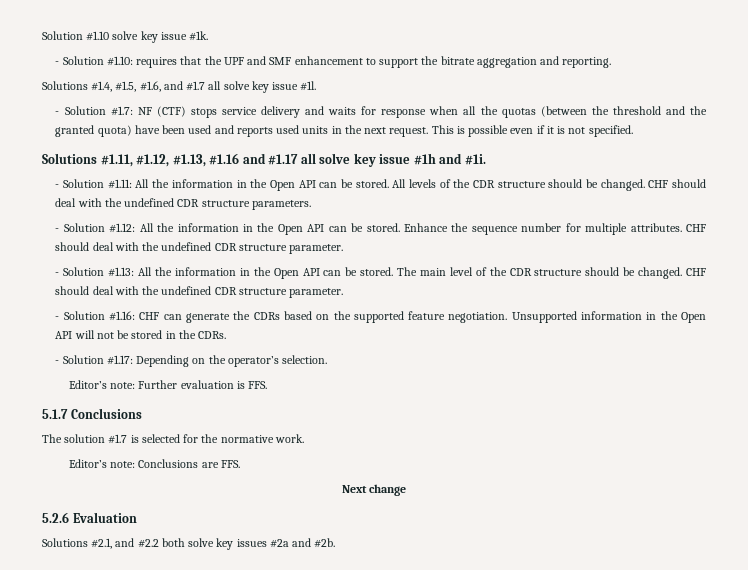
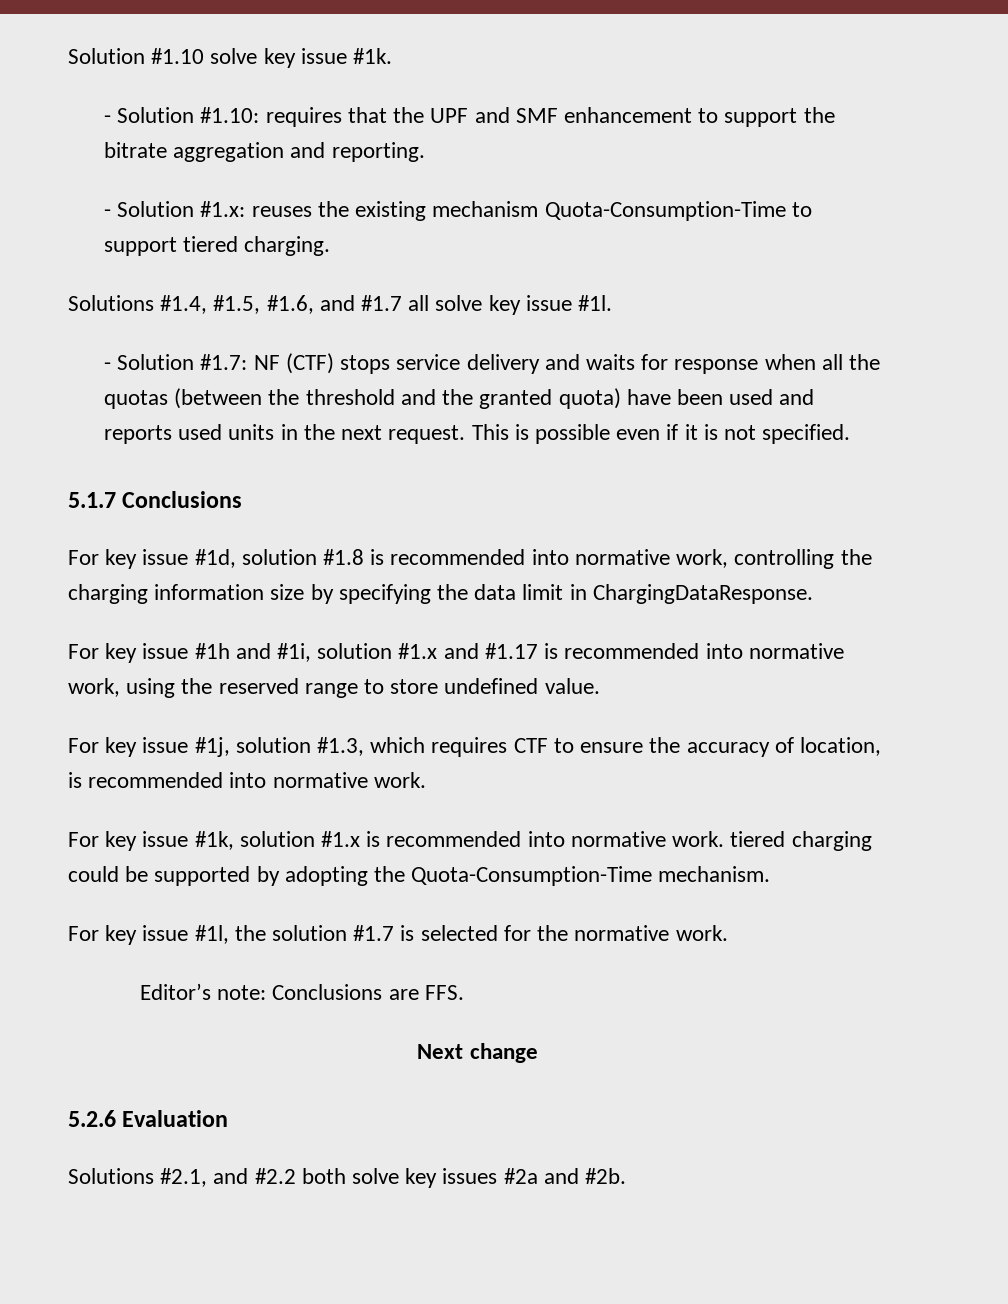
+ - Solution #1.x: reuses the existing mechanism Quota-Consumption-Time to support tiered charging.
- Solutions #1.11, #1.12, #1.13, #1.16 and #1.17 all solve key issue #1h and #1i.
- - Solution #1.11: All the information in the Open API can be stored. All levels of the CDR structure should be changed. CHF should deal with the undefined CDR structure parameters.
- - Solution #1.12: All the information in the Open API can be stored. Enhance the sequence number for multiple attributes. CHF should deal with the undefined CDR structure parameter.
- - Solution #1.13: All the information in the Open API can be stored. The main level of the CDR structure should be changed. CHF should deal with the undefined CDR structure parameter.
- - Solution #1.16: CHF can generate the CDRs based on the supported feature negotiation. Unsupported information in the Open API will not be stored in the CDRs.
- - Solution #1.17: Depending on the operator’s selection.
- Editor’s note: Further evaluation is FFS.
  5.1.7 Conclusions
- The solution #1.7 is selected for the normative work.
+ For key issue #1d, solution #1.8 is recommended into normative work, controlling the charging information size by specifying the data limit in ChargingDataResponse.
+ For key issue #1h and #1i, solution #1.x and #1.17 is recommended into normative work, using the reserved range to store undefined value.
+ For key issue #1j, solution #1.3, which requires CTF to ensure the accuracy of location, is recommended into normative work.
+ For key issue #1k, solution #1.x is recommended into normative work. tiered charging could be supported by adopting the Quota-Consumption-Time mechanism.
+ For key issue #1l, the solution #1.7 is selected for the normative work.

